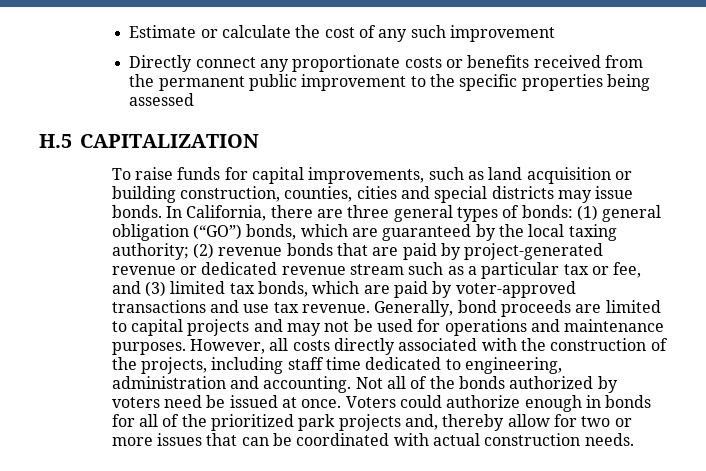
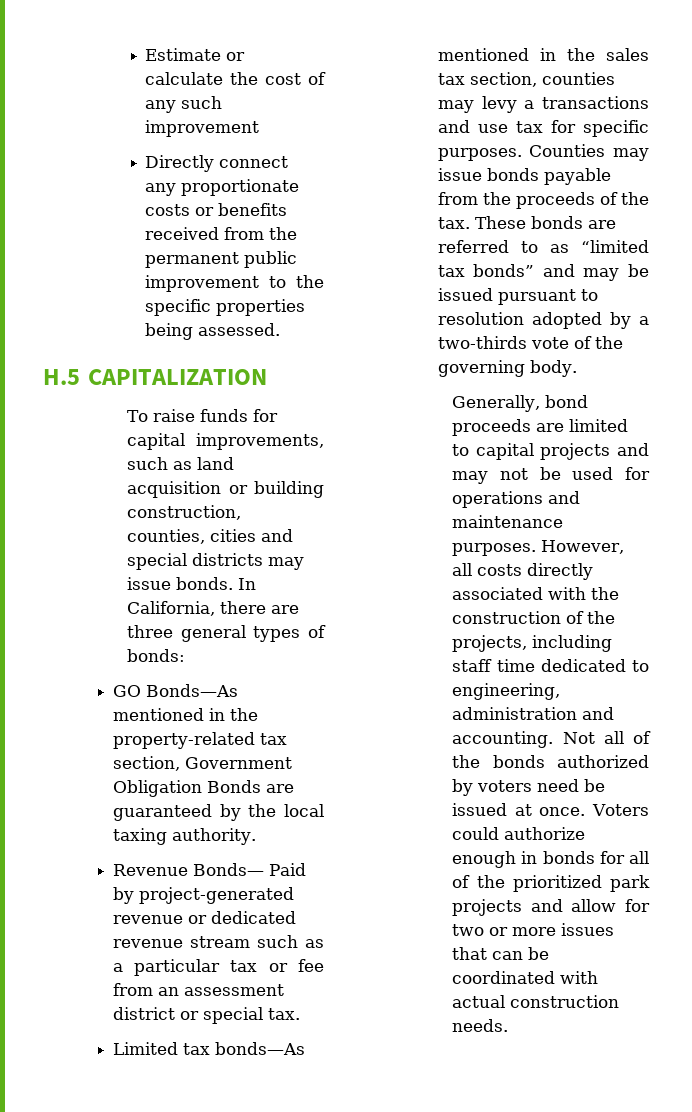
- Directly connect any proportionate costs or benefits received from the permanent public improvement to the specific properties being assessed
+ Directly connect any proportionate costs or benefits received from the permanent public improvement to the specific properties being assessed.
- In California, there are three general types of bonds: (1) general obligation (“GO”) bonds, which are guaranteed by the local taxing authority; (2) revenue bonds that are paid by project-generated revenue or dedicated revenue stream such as a particular tax or fee, and (3) limited tax bonds, which are paid by voter-approved transactions and use tax revenue. Generally, bond proceeds are limited to capital projects and may not be used for operations and maintenance purposes.
+ In California, there are three general types of bonds:
+ GO Bonds—As mentioned in the property-related tax section, Government Obligation Bonds are guaranteed by the local taxing authority.
+ Revenue Bonds— Paid by project-generated revenue or dedicated revenue stream such as a particular tax or fee from an assessment district or special tax.
+ Limited tax bonds—As mentioned in the sales tax section, counties may levy a transactions and use tax for specific purposes. Counties may issue bonds payable from the proceeds of the tax. These bonds are referred to as “limited tax bonds” and may be issued pursuant to resolution adopted by a two-thirds vote of the governing body.
+ Generally, bond proceeds are limited to capital projects and may not be used for operations and maintenance purposes.
- Voters could authorize enough in bonds for all of the prioritized park projects and, thereby allow for two or more issues that can be coordinated with actual construction needs.
+ Voters could authorize enough in bonds for all of the prioritized park projects and allow for two or more issues that can be coordinated with actual construction needs.

